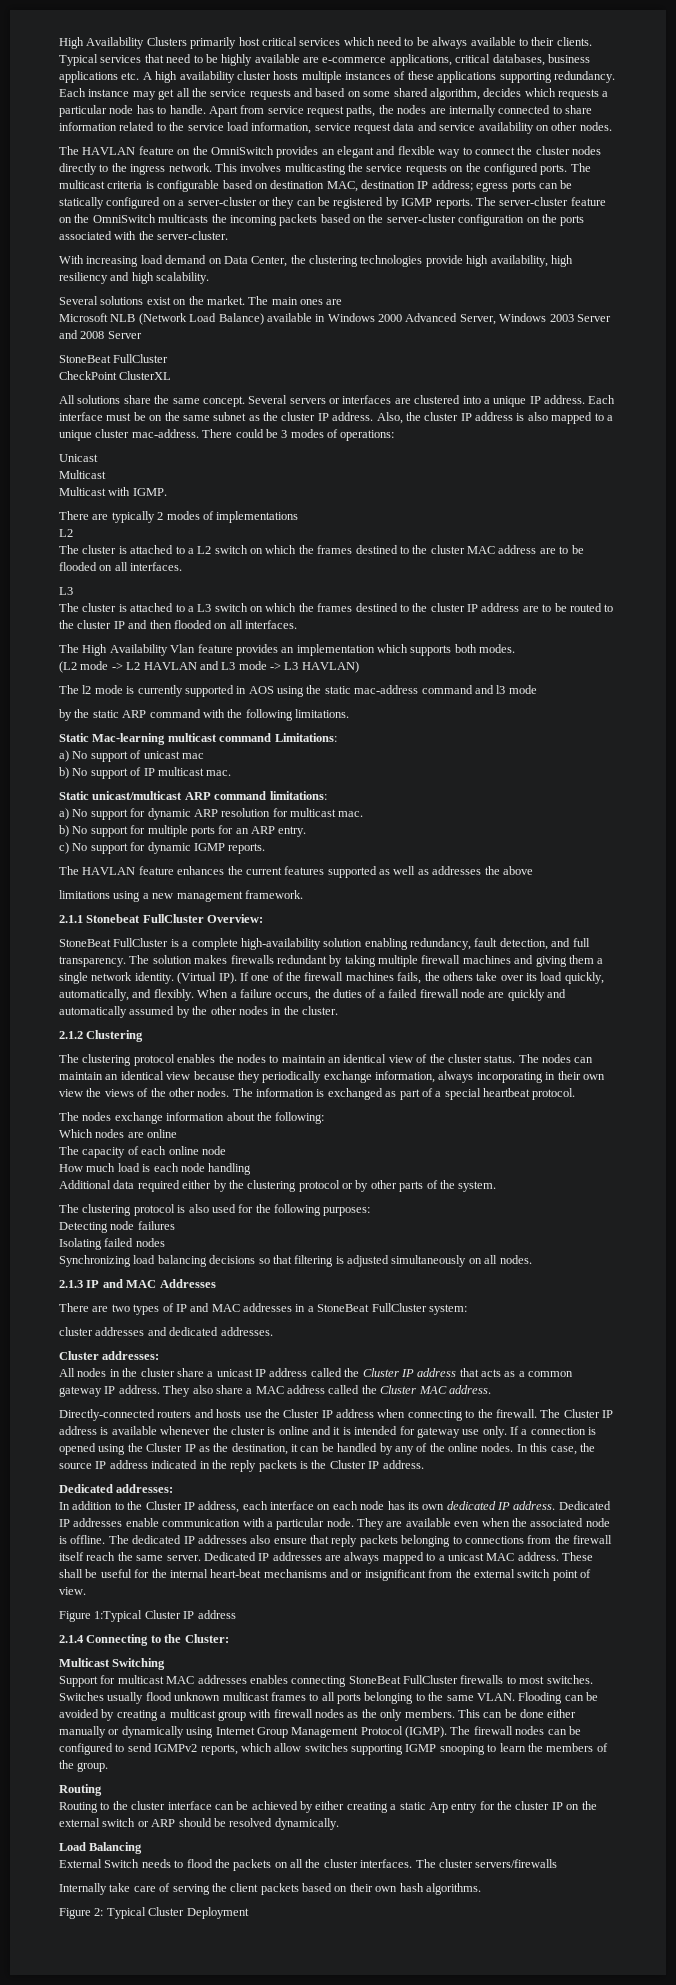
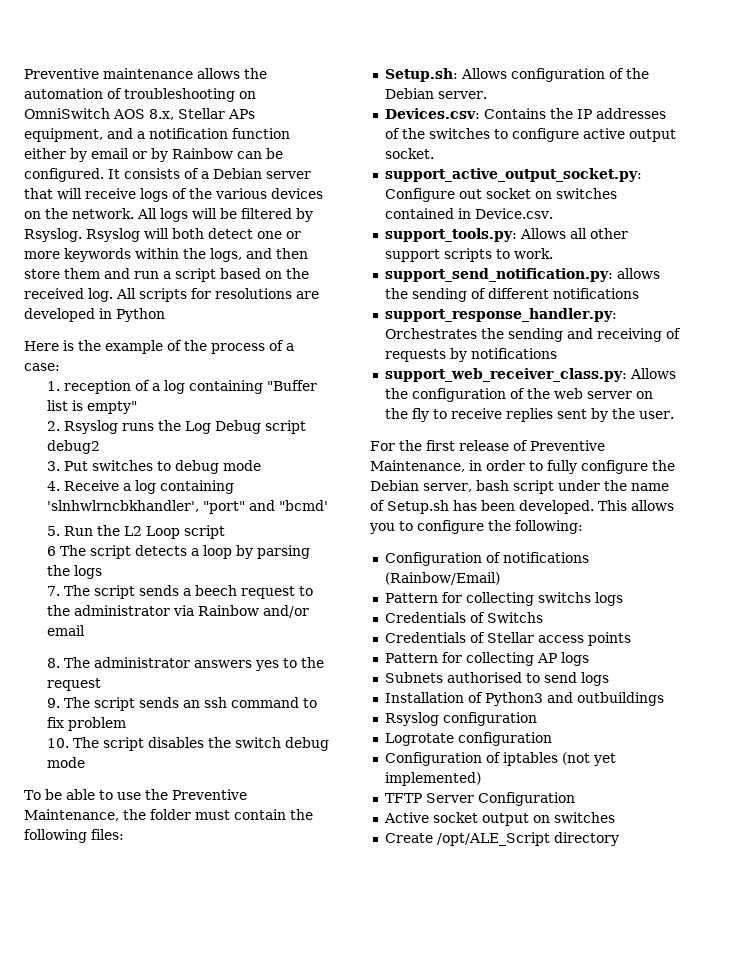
- High Availability Clusters primarily host critical services which need to be always available to their clients. Typical services that need to be highly available are e-commerce applications, critical databases, business applications etc. A high availability cluster hosts multiple instances of these applications supporting redundancy. Each instance may get all the service requests and based on some shared algorithm, decides which requests a particular node has to handle. Apart from service request paths, the nodes are internally connected to share information related to the service load information, service request data and service availability on other nodes.
- The HAVLAN feature on the OmniSwitch provides an elegant and flexible way to connect the cluster nodes directly to the ingress network. This involves multicasting the service requests on the configured ports. The multicast criteria is configurable based on destination MAC, destination IP address; egress ports can be statically configured on a server-cluster or they can be registered by IGMP reports. The server-cluster feature on the OmniSwitch multicasts the incoming packets based on the server-cluster configuration on the ports associated with the server-cluster.
- With increasing load demand on Data Center, the clustering technologies provide high availability, high resiliency and high scalability.
- Several solutions exist on the market. The main ones are
- Microsoft NLB (Network Load Balance) available in Windows 2000 Advanced Server, Windows 2003 Server and 2008 Server
- StoneBeat FullCluster
- CheckPoint ClusterXL
- All solutions share the same concept. Several servers or interfaces are clustered into a unique IP address. Each interface must be on the same subnet as the cluster IP address. Also, the cluster IP address is also mapped to a unique cluster mac-address. There could be 3 modes of operations:
- Unicast
- Multicast
- Multicast with IGMP.
- There are typically 2 modes of implementations
- L2
- The cluster is attached to a L2 switch on which the frames destined to the cluster MAC address are to be flooded on all interfaces.
- L3
- The cluster is attached to a L3 switch on which the frames destined to the cluster IP address are to be routed to the cluster IP and then flooded on all interfaces.
- The High Availability Vlan feature provides an implementation which supports both modes.
- (L2 mode -> L2 HAVLAN and L3 mode -> L3 HAVLAN)
- The l2 mode is currently supported in AOS using the static mac-address command and l3 mode
- by the static ARP command with the following limitations.
- Static Mac-learning multicast command Limitations:
- a) No support of unicast mac
- b) No support of IP multicast mac.
- Static unicast/multicast ARP command limitations:
- a) No support for dynamic ARP resolution for multicast mac.
- b) No support for multiple ports for an ARP entry.
- c) No support for dynamic IGMP reports.
- The HAVLAN feature enhances the current features supported as well as addresses the above
- limitations using a new management framework.
- 2.1.1 Stonebeat FullCluster Overview:
- StoneBeat FullCluster is a complete high-availability solution enabling redundancy, fault detection, and full transparency. The solution makes firewalls redundant by taking multiple firewall machines and giving them a single network identity. (Virtual IP). If one of the firewall machines fails, the others take over its load quickly, automatically, and flexibly. When a failure occurs, the duties of a failed firewall node are quickly and automatically assumed by the other nodes in the cluster.
- 2.1.2 Clustering
- The clustering protocol enables the nodes to maintain an identical view of the cluster status. The nodes can maintain an identical view because they periodically exchange information, always incorporating in their own view the views of the other nodes. The information is exchanged as part of a special heartbeat protocol.
- The nodes exchange information about the following:
- Which nodes are online
- The capacity of each online node
- How much load is each node handling
- Additional data required either by the clustering protocol or by other parts of the system.
- The clustering protocol is also used for the following purposes:
- Detecting node failures
- Isolating failed nodes
- Synchronizing load balancing decisions so that filtering is adjusted simultaneously on all nodes.
- 2.1.3 IP and MAC Addresses
- There are two types of IP and MAC addresses in a StoneBeat FullCluster system:
- cluster addresses and dedicated addresses.
- Cluster addresses:
- All nodes in the cluster share a unicast IP address called the Cluster IP address that acts as a common gateway IP address. They also share a MAC address called the Cluster MAC address.
- Directly-connected routers and hosts use the Cluster IP address when connecting to the firewall. The Cluster IP address is available whenever the cluster is online and it is intended for gateway use only. If a connection is opened using the Cluster IP as the destination, it can be handled by any of the online nodes. In this case, the source IP address indicated in the reply packets is the Cluster IP address.
- Dedicated addresses:
- In addition to the Cluster IP address, each interface on each node has its own dedicated IP address. Dedicated IP addresses enable communication with a particular node. They are available even when the associated node is offline. The dedicated IP addresses also ensure that reply packets belonging to connections from the firewall itself reach the same server. Dedicated IP addresses are always mapped to a unicast MAC address. These shall be useful for the internal heart-beat mechanisms and or insignificant from the external switch point of view.
- Figure 1:Typical Cluster IP address
- 2.1.4 Connecting to the Cluster:
- Multicast Switching
- Support for multicast MAC addresses enables connecting StoneBeat FullCluster firewalls to most switches. Switches usually flood unknown multicast frames to all ports belonging to the same VLAN. Flooding can be avoided by creating a multicast group with firewall nodes as the only members. This can be done either manually or dynamically using Internet Group Management Protocol (IGMP). The firewall nodes can be configured to send IGMPv2 reports, which allow switches supporting IGMP snooping to learn the members of the group.
- Routing
- Routing to the cluster interface can be achieved by either creating a static Arp entry for the cluster IP on the external switch or ARP should be resolved dynamically.
- Load Balancing
- External Switch needs to flood the packets on all the cluster interfaces. The cluster servers/firewalls
- Internally take care of serving the client packets based on their own hash algorithms.
- Figure 2: Typical Cluster Deployment
+ Preventive maintenance allows the automation of troubleshooting on OmniSwitch AOS 8.x, Stellar APs equipment, and a notification function either by email or by Rainbow can be configured. It consists of a Debian server that will receive logs of the various devices on the network. All logs will be filtered by Rsyslog. Rsyslog will both detect one or more keywords within the logs, and then store them and run a script based on the received log. All scripts for resolutions are developed in Python
+ Here is the example of the process of a case:
+ 1. reception of a log containing "Buffer list is empty"
+ 2. Rsyslog runs the Log Debug script debug2
+ 3. Put switches to debug mode
+ 4. Receive a log containing 'slnhwlrncbkhandler', "port" and "bcmd'
+ 5. Run the L2 Loop script
+ 6 The script detects a loop by parsing the logs
+ 7. The script sends a beech request to the administrator via Rainbow and/or email
+ 8. The administrator answers yes to the request
+ 9. The script sends an ssh command to fix problem
+ 10. The script disables the switch debug mode
+ To be able to use the Preventive Maintenance, the folder must contain the following files:
+ Setup.sh: Allows configuration of the Debian server.
+ Devices.csv: Contains the IP addresses of the switches to configure active output socket.
+ support_active_output_socket.py: Configure out socket on switches contained in Device.csv.
+ support_tools.py: Allows all other support scripts to work.
+ support_send_notification.py: allows the sending of different notifications
+ support_response_handler.py: Orchestrates the sending and receiving of requests by notifications
+ support_web_receiver_class.py: Allows the configuration of the web server on the fly to receive replies sent by the user.
+ For the first release of Preventive Maintenance, in order to fully configure the Debian server, bash script under the name of Setup.sh has been developed. This allows you to configure the following:
+ Configuration of notifications (Rainbow/Email)
+ Pattern for collecting switchs logs
+ Credentials of Switchs
+ Credentials of Stellar access points
+ Pattern for collecting AP logs
+ Subnets authorised to send logs
+ Installation of Python3 and outbuildings
+ Rsyslog configuration
+ Logrotate configuration
+ Configuration of iptables (not yet implemented)
+ TFTP Server Configuration
+ Active socket output on switches
+ Create /opt/ALE_Script directory

